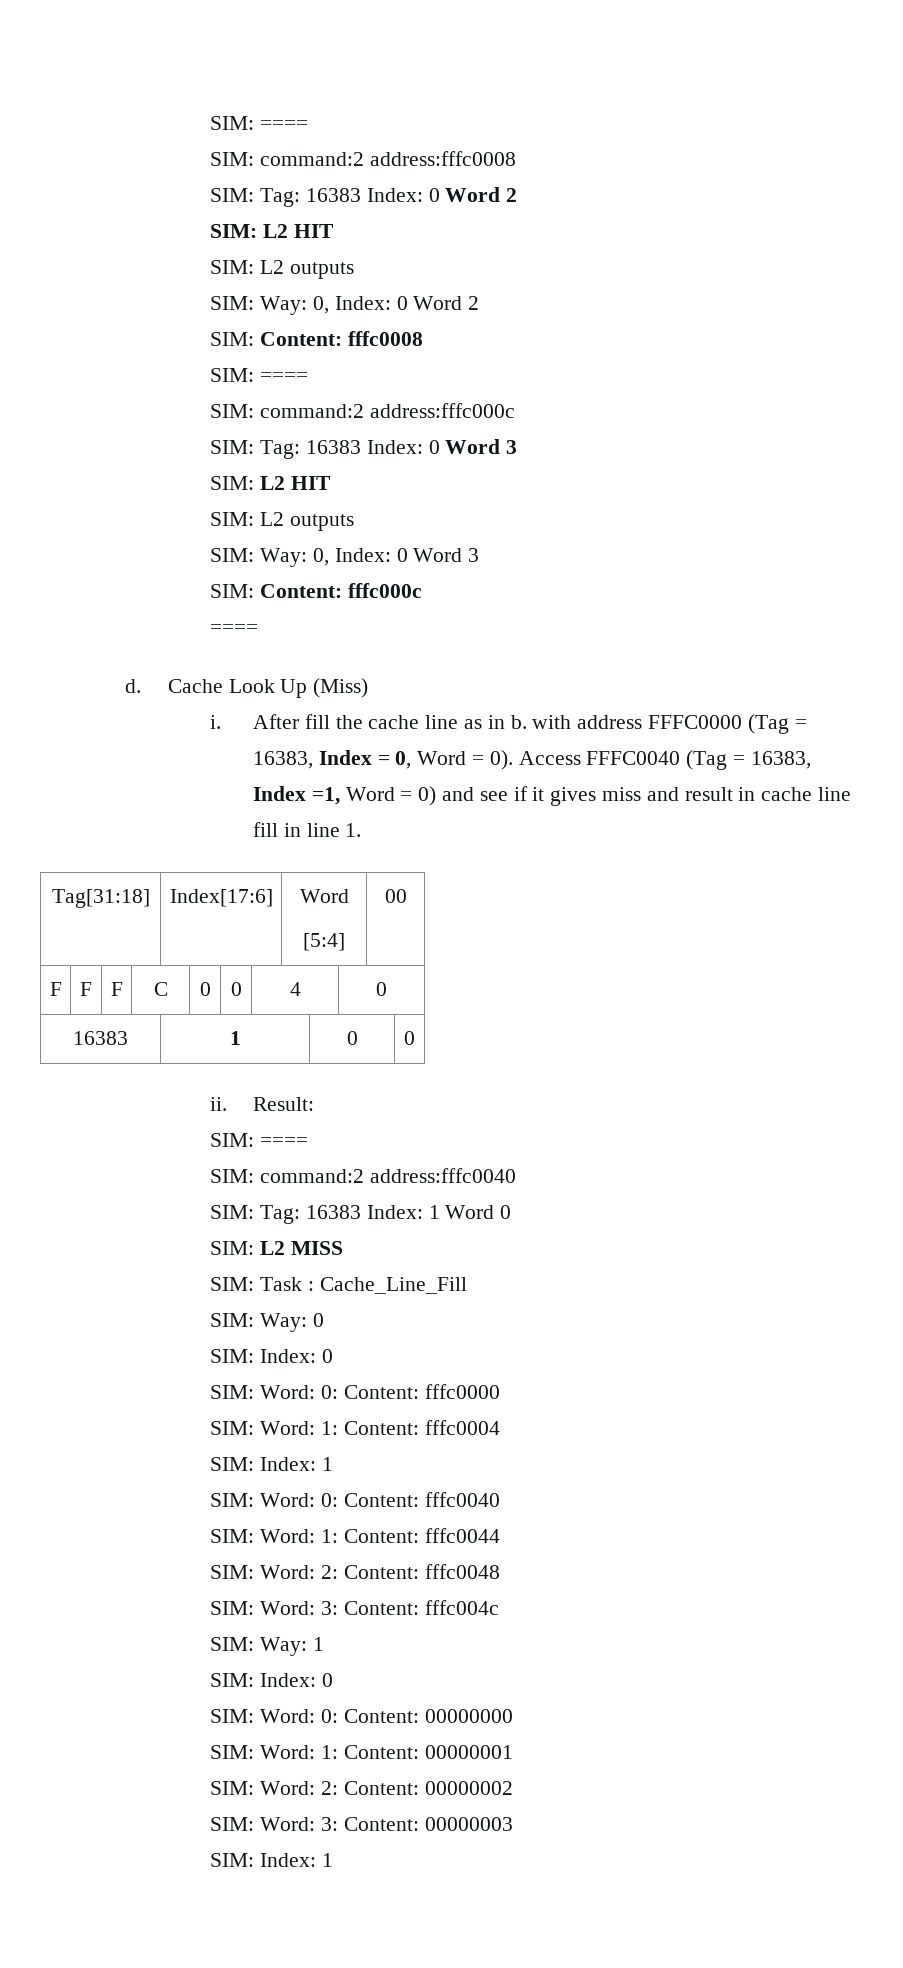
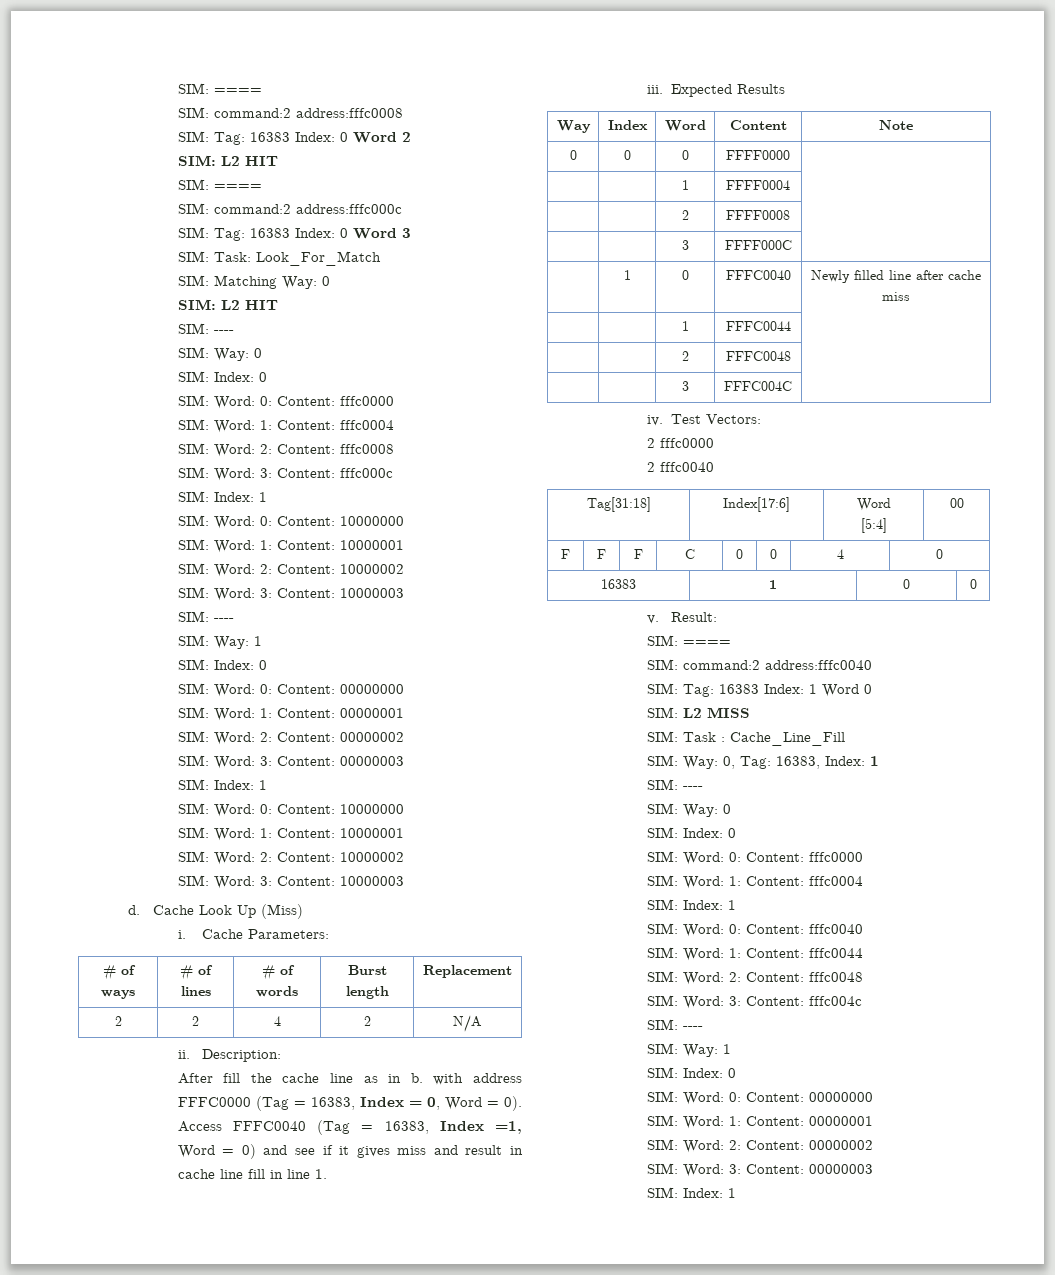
  SIM: Tag: 16383 Index: 0 Word 2
  SIM: L2 HIT
- SIM: L2 outputs
- SIM: Way: 0, Index: 0 Word 2
- SIM: Content: fffc0008
  SIM: Tag: 16383 Index: 0 Word 3
+ SIM: Task: Look_For_Match
+ SIM: Matching Way: 0
  SIM: L2 HIT
- SIM: L2 outputs
- SIM: Way: 0, Index: 0 Word 3
- SIM: Content: fffc000c
- ====
+ SIM: ----
+ SIM: Way: 0
+ SIM: Index: 0
+ SIM: Word: 0: Content: fffc0000
+ SIM: Word: 1: Content: fffc0004
+ SIM: Word: 2: Content: fffc0008
+ SIM: Word: 3: Content: fffc000c
+ SIM: Index: 1
+ SIM: Word: 0: Content: 10000000
+ SIM: Word: 1: Content: 10000001
+ SIM: Word: 2: Content: 10000002
+ SIM: Word: 3: Content: 10000003
+ SIM: ----
+ SIM: Way: 1
+ SIM: Index: 0
+ SIM: Word: 0: Content: 00000000
+ SIM: Word: 1: Content: 00000001
+ SIM: Word: 2: Content: 00000002
+ SIM: Word: 3: Content: 00000003
+ SIM: Index: 1
+ SIM: Word: 0: Content: 10000000
+ SIM: Word: 1: Content: 10000001
+ SIM: Word: 2: Content: 10000002
+ SIM: Word: 3: Content: 10000003
- i. After fill the cache line as in b. with address FFFC0000 (Tag = 16383, Index = 0, Word = 0).
+ i. Cache Parameters:
+ # of ways | # of lines | # of words | Burst length | Replacement
+ 2 | 2 | 4 | 2 | N/A
+ ii. Description:
+ After fill the cache line as in b. with address FFFC0000 (Tag = 16383, Index = 0, Word = 0).
+ iii. Expected Results
+ Way | Index | Word | Content | Note
+ 0 | 0 | 0 | FFFF0000 |
+ | | 1 | FFFF0004 |
+ | | 2 | FFFF0008 |
+ | | 3 | FFFF000C |
+ | 1 | 0 | FFFC0040 | Newly filled line after cache miss
+ | | 1 | FFFC0044 |
+ | | 2 | FFFC0048 |
+ | | 3 | FFFC004C |
+ iv. Test Vectors:
+ 2 fffc0000
+ 2 fffc0040
- ii.
+ v.
+ SIM: Way: 0, Tag: 16383, Index: 1
+ SIM: ----
  SIM: Word: 3: Content: fffc004c
+ SIM: ----

